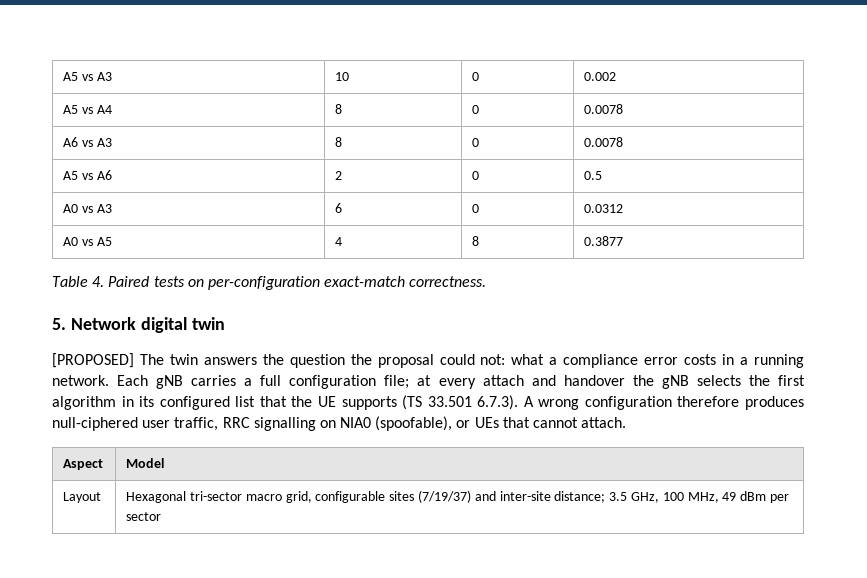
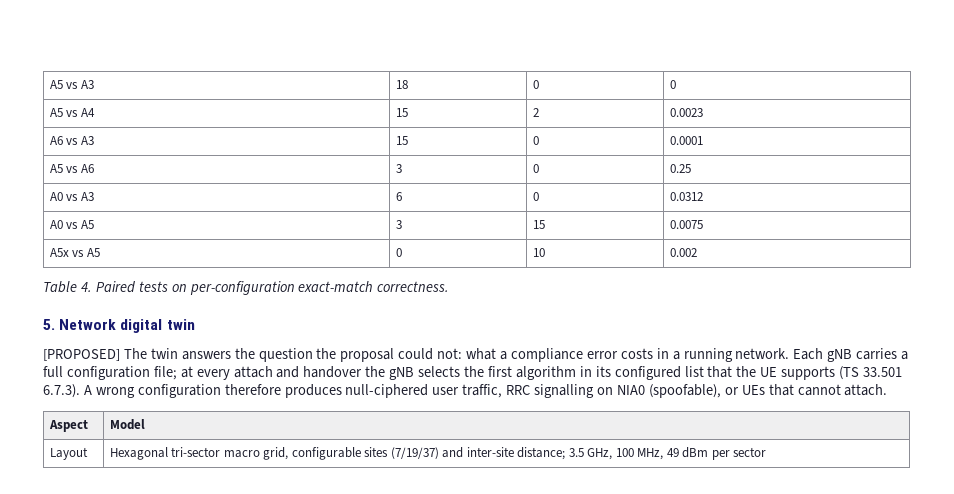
- A5 vs A3 | 10 | 0 | 0.002
+ A5 vs A3 | 18 | 0 | 0
- A5 vs A4 | 8 | 0 | 0.0078
+ A5 vs A4 | 15 | 2 | 0.0023
- A6 vs A3 | 8 | 0 | 0.0078
+ A6 vs A3 | 15 | 0 | 0.0001
- A5 vs A6 | 2 | 0 | 0.5
+ A5 vs A6 | 3 | 0 | 0.25
- A0 vs A5 | 4 | 8 | 0.3877
+ A0 vs A5 | 3 | 15 | 0.0075
+ A5x vs A5 | 0 | 10 | 0.002

